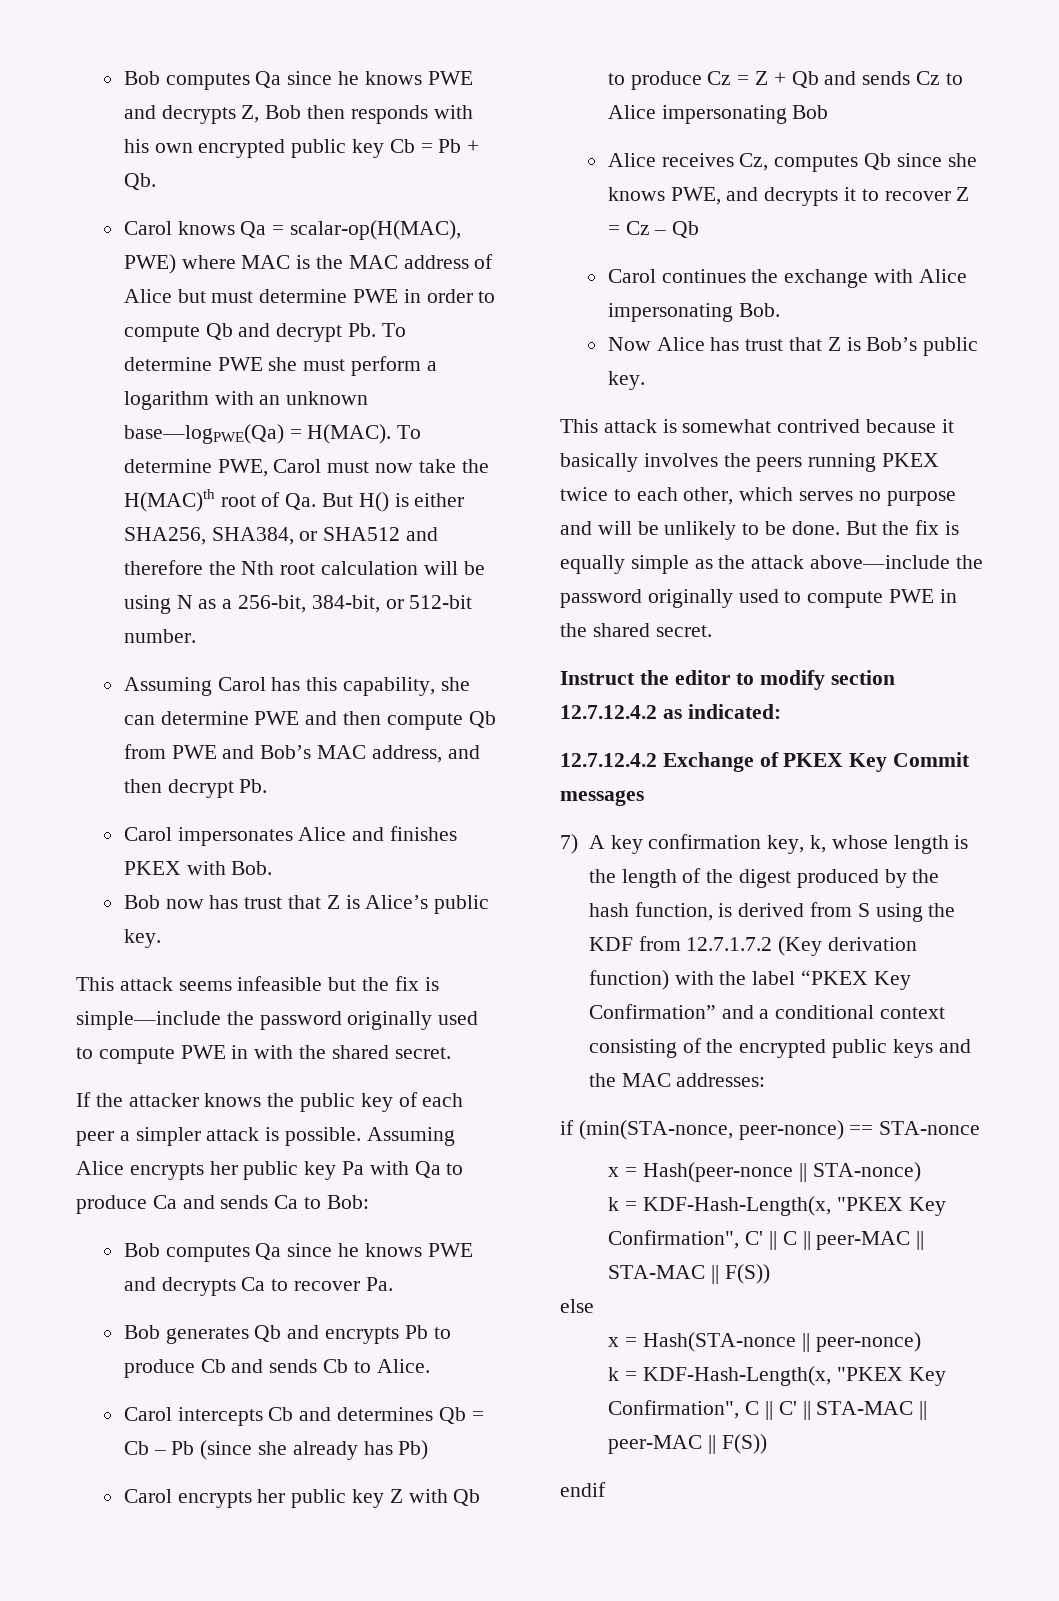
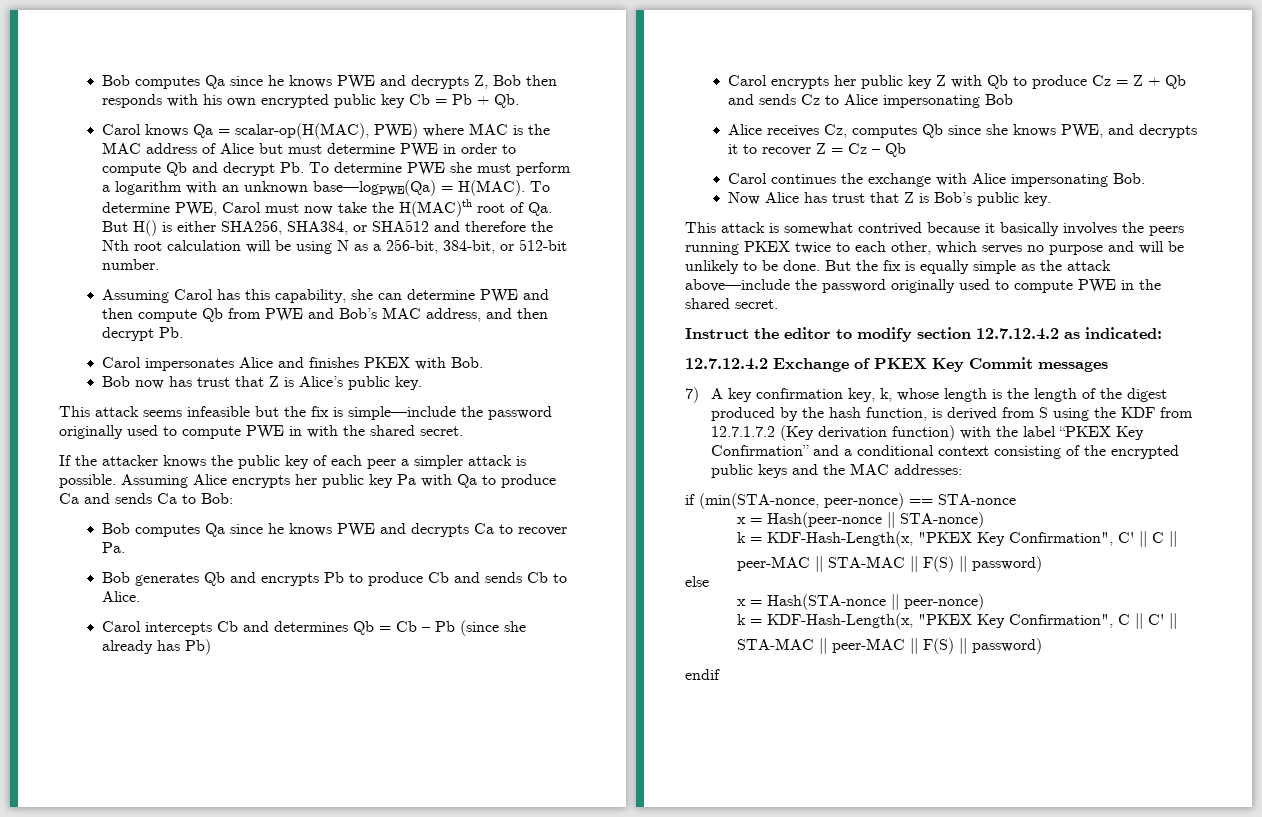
- k = KDF-Hash-Length(x, "PKEX Key Confirmation", C' || C || peer-MAC || STA-MAC || F(S))
+ k = KDF-Hash-Length(x, "PKEX Key Confirmation", C' || C ||
+ peer-MAC || STA-MAC || F(S) || password)
- k = KDF-Hash-Length(x, "PKEX Key Confirmation", C || C' || STA-MAC || peer-MAC || F(S))
+ k = KDF-Hash-Length(x, "PKEX Key Confirmation", C || C' ||
+ STA-MAC || peer-MAC || F(S) || password)

